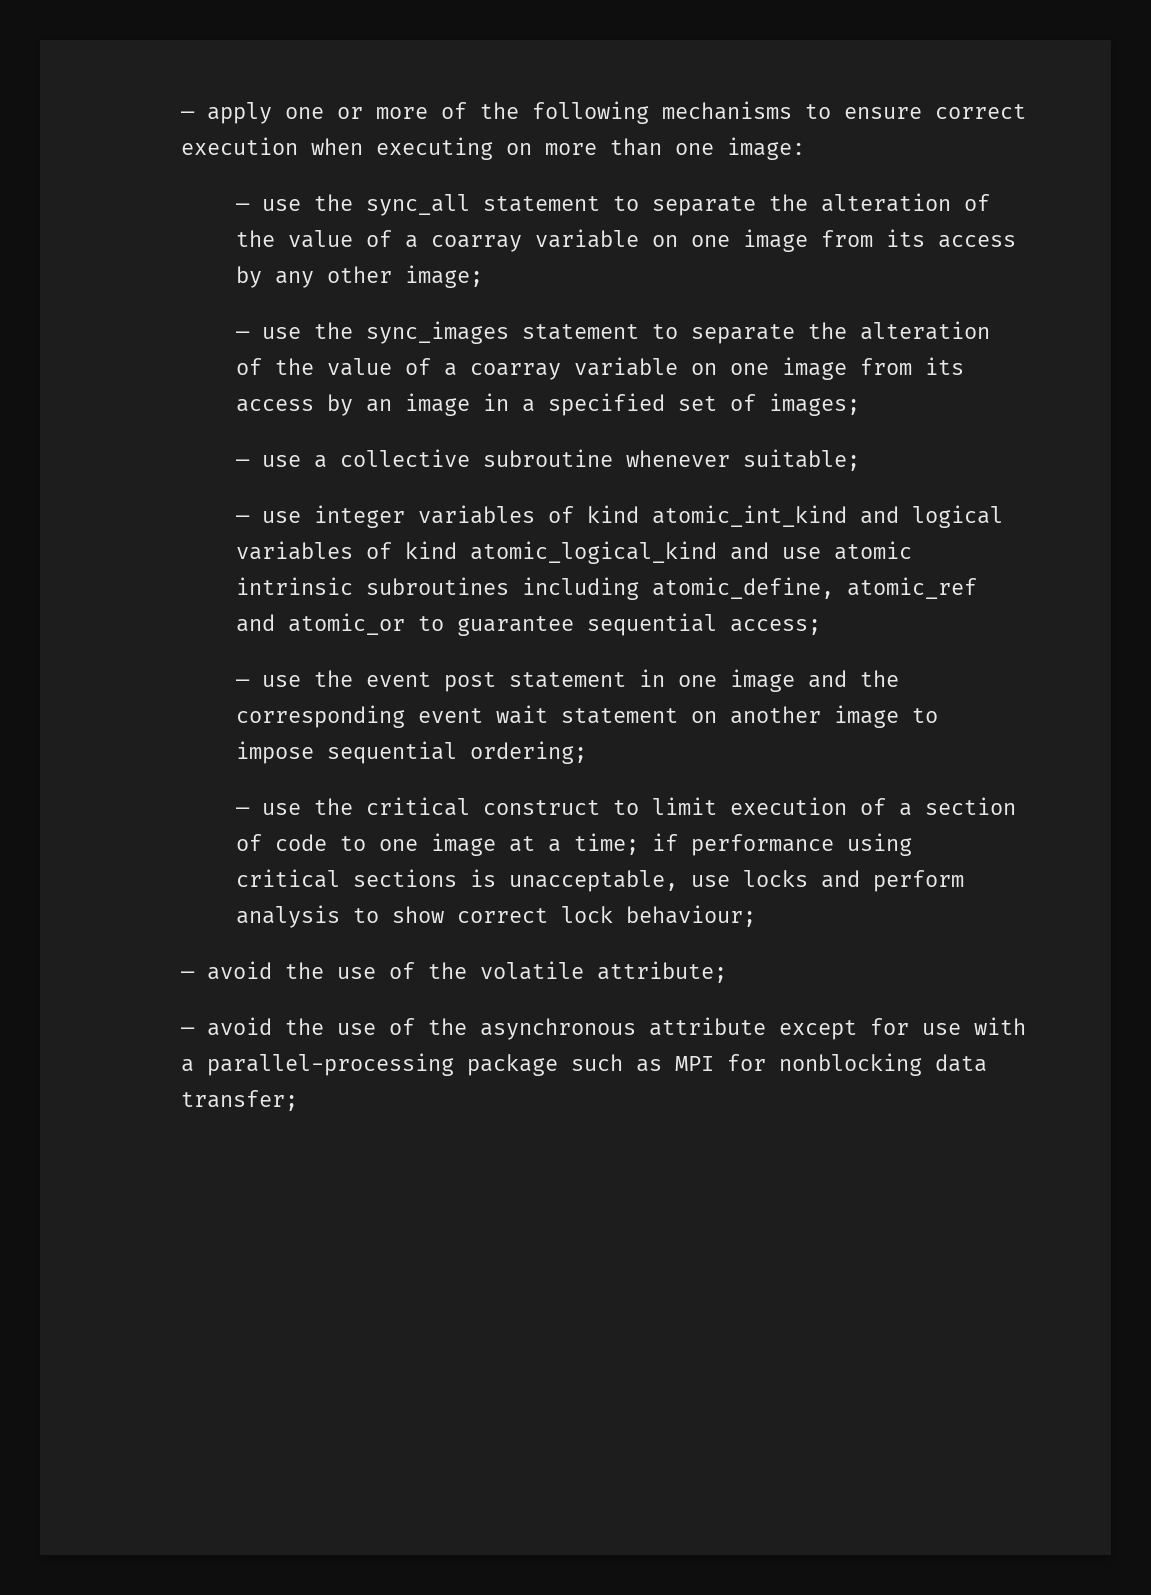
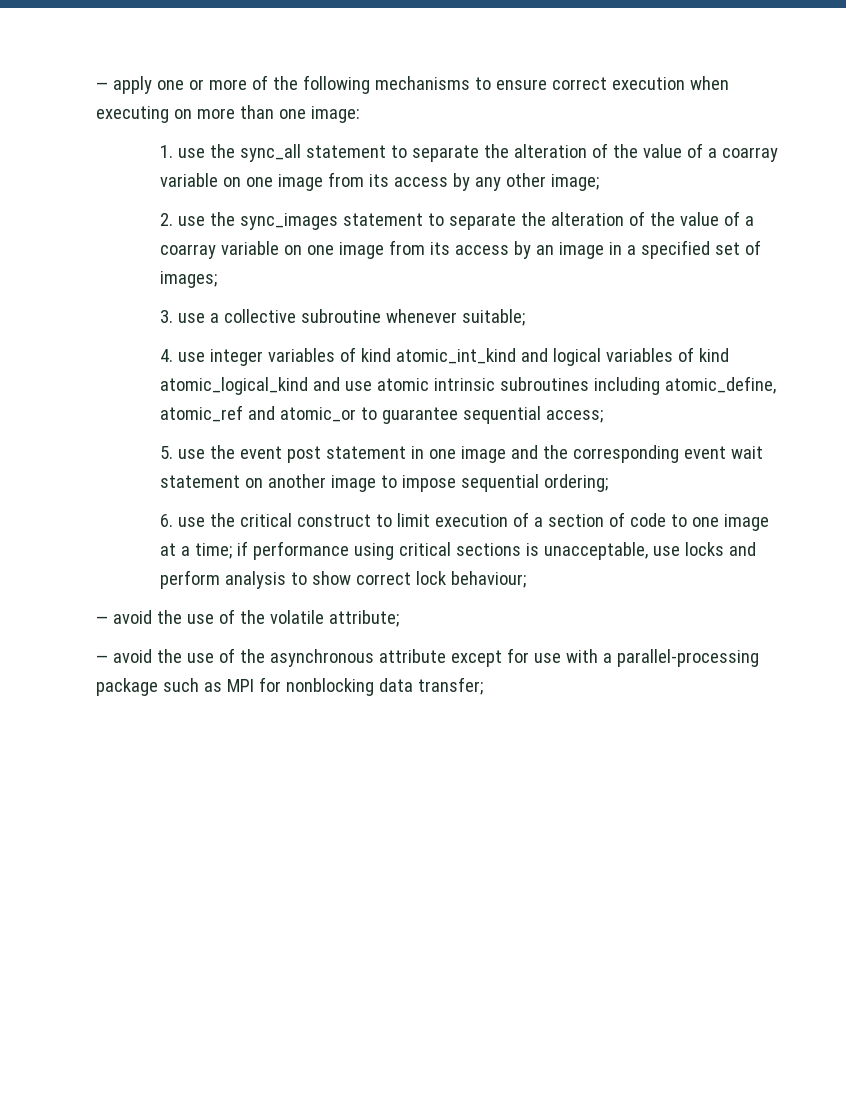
- — use the sync_all statement to separate the alteration of the value of a coarray variable on one image from its access by any other image;
+ 1. use the sync_all statement to separate the alteration of the value of a coarray variable on one image from its access by any other image;
- — use the sync_images statement to separate the alteration of the value of a coarray variable on one image from its access by an image in a specified set of images;
+ 2. use the sync_images statement to separate the alteration of the value of a coarray variable on one image from its access by an image in a specified set of images;
- — use a collective subroutine whenever suitable;
+ 3. use a collective subroutine whenever suitable;
- — use integer variables of kind atomic_int_kind and logical variables of kind atomic_logical_kind and use atomic intrinsic subroutines including atomic_define, atomic_ref and atomic_or to guarantee sequential access;
+ 4. use integer variables of kind atomic_int_kind and logical variables of kind atomic_logical_kind and use atomic intrinsic subroutines including atomic_define, atomic_ref and atomic_or to guarantee sequential access;
- — use the event post statement in one image and the corresponding event wait statement on another image to impose sequential ordering;
+ 5. use the event post statement in one image and the corresponding event wait statement on another image to impose sequential ordering;
- — use the critical construct to limit execution of a section of code to one image at a time; if performance using critical sections is unacceptable, use locks and perform analysis to show correct lock behaviour;
+ 6. use the critical construct to limit execution of a section of code to one image at a time; if performance using critical sections is unacceptable, use locks and perform analysis to show correct lock behaviour;

